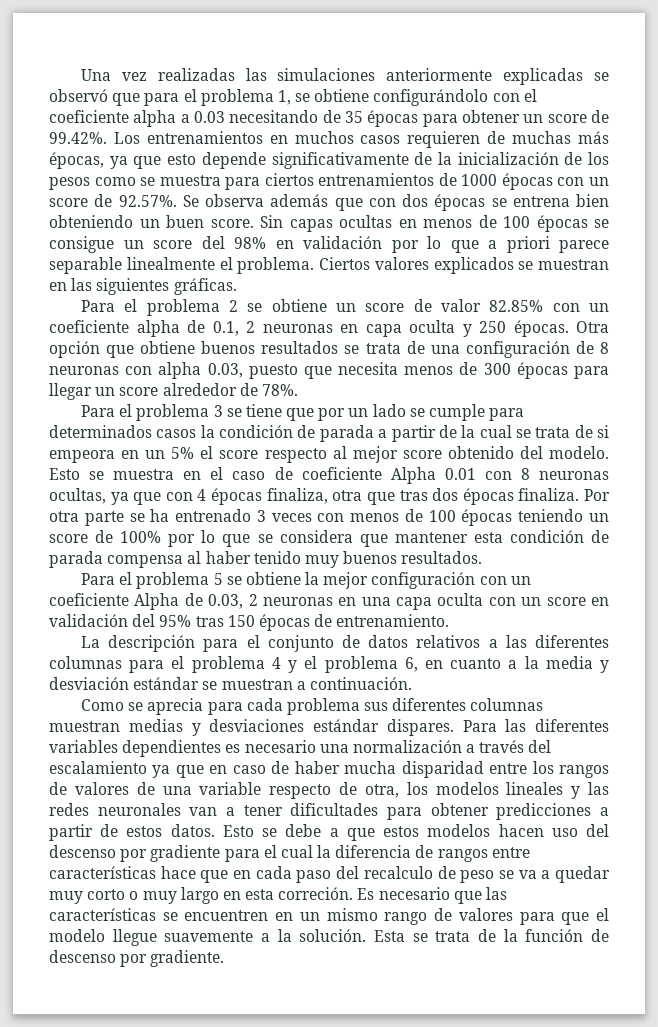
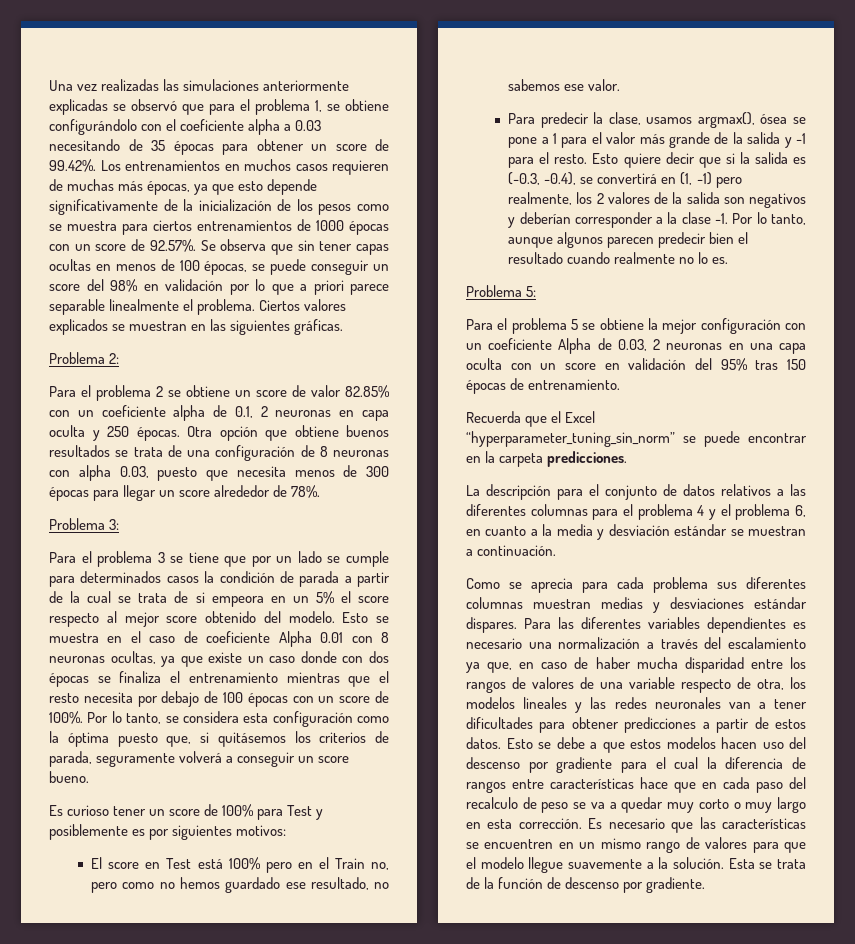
- Una vez realizadas las simulaciones anteriormente explicadas se observó que para el problema 1, se obtiene configurándolo con el coeficiente alpha a 0.03 necesitando de 35 épocas para obtener un score de 99.42%. Los entrenamientos en muchos casos requieren de muchas más épocas, ya que esto depende significativamente de la inicialización de los pesos como se muestra para ciertos entrenamientos de 1000 épocas con un score de 92.57%. Se observa además que con dos épocas se entrena bien obteniendo un buen score. Sin capas ocultas en menos de 100 épocas se consigue un score del 98% en validación por lo que a priori parece separable linealmente el problema.
+ Una vez realizadas las simulaciones anteriormente explicadas se observó que para el problema 1, se obtiene configurándolo con el coeficiente alpha a 0.03 necesitando de 35 épocas para obtener un score de 99.42%. Los entrenamientos en muchos casos requieren de muchas más épocas, ya que esto depende significativamente de la inicialización de los pesos como se muestra para ciertos entrenamientos de 1000 épocas con un score de 92.57%. Se observa que sin tener capas ocultas en menos de 100 épocas, se puede conseguir un score del 98% en validación por lo que a priori parece separable linealmente el problema.
+ Problema 2:
+ Problema 3:
- Esto se muestra en el caso de coeficiente Alpha 0.01 con 8 neuronas ocultas, ya que con 4 épocas finaliza, otra que tras dos épocas finaliza. Por otra parte se ha entrenado 3 veces con menos de 100 épocas teniendo un score de 100% por lo que se considera que mantener esta condición de parada compensa al haber tenido muy buenos resultados.
+ Esto se muestra en el caso de coeficiente Alpha 0.01 con 8 neuronas ocultas, ya que existe un caso donde con dos épocas se finaliza el entrenamiento mientras que el resto necesita por debajo de 100 épocas con un score de 100%. Por lo tanto, se considera esta configuración como la óptima puesto que, si quitásemos los criterios de parada, seguramente volverá a conseguir un score bueno.
+ Es curioso tener un score de 100% para Test y posiblemente es por siguientes motivos:
+ El score en Test está 100% pero en el Train no, pero como no hemos guardado ese resultado, no sabemos ese valor.
+ Para predecir la clase, usamos argmax(), ósea se pone a 1 para el valor más grande de la salida y -1 para el resto. Esto quiere decir que si la salida es (-0.3, -0.4), se convertirá en (1, -1) pero realmente, los 2 valores de la salida son negativos y deberían corresponder a la clase -1. Por lo tanto, aunque algunos parecen predecir bien el resultado cuando realmente no lo es.
+ Problema 5:
+ Recuerda que el Excel “hyperparameter_tuning_sin_norm” se puede encontrar en la carpeta predicciones.
- Para las diferentes variables dependientes es necesario una normalización a través del escalamiento ya que en caso de haber mucha disparidad entre los rangos de valores de una variable respecto de otra, los modelos lineales y las redes neuronales van a tener dificultades para obtener predicciones a partir de estos datos.
+ Para las diferentes variables dependientes es necesario una normalización a través del escalamiento ya que, en caso de haber mucha disparidad entre los rangos de valores de una variable respecto de otra, los modelos lineales y las redes neuronales van a tener dificultades para obtener predicciones a partir de estos datos.
- Esto se debe a que estos modelos hacen uso del descenso por gradiente para el cual la diferencia de rangos entre características hace que en cada paso del recalculo de peso se va a quedar muy corto o muy largo en esta correción.
+ Esto se debe a que estos modelos hacen uso del descenso por gradiente para el cual la diferencia de rangos entre características hace que en cada paso del recalculo de peso se va a quedar muy corto o muy largo en esta corrección.

